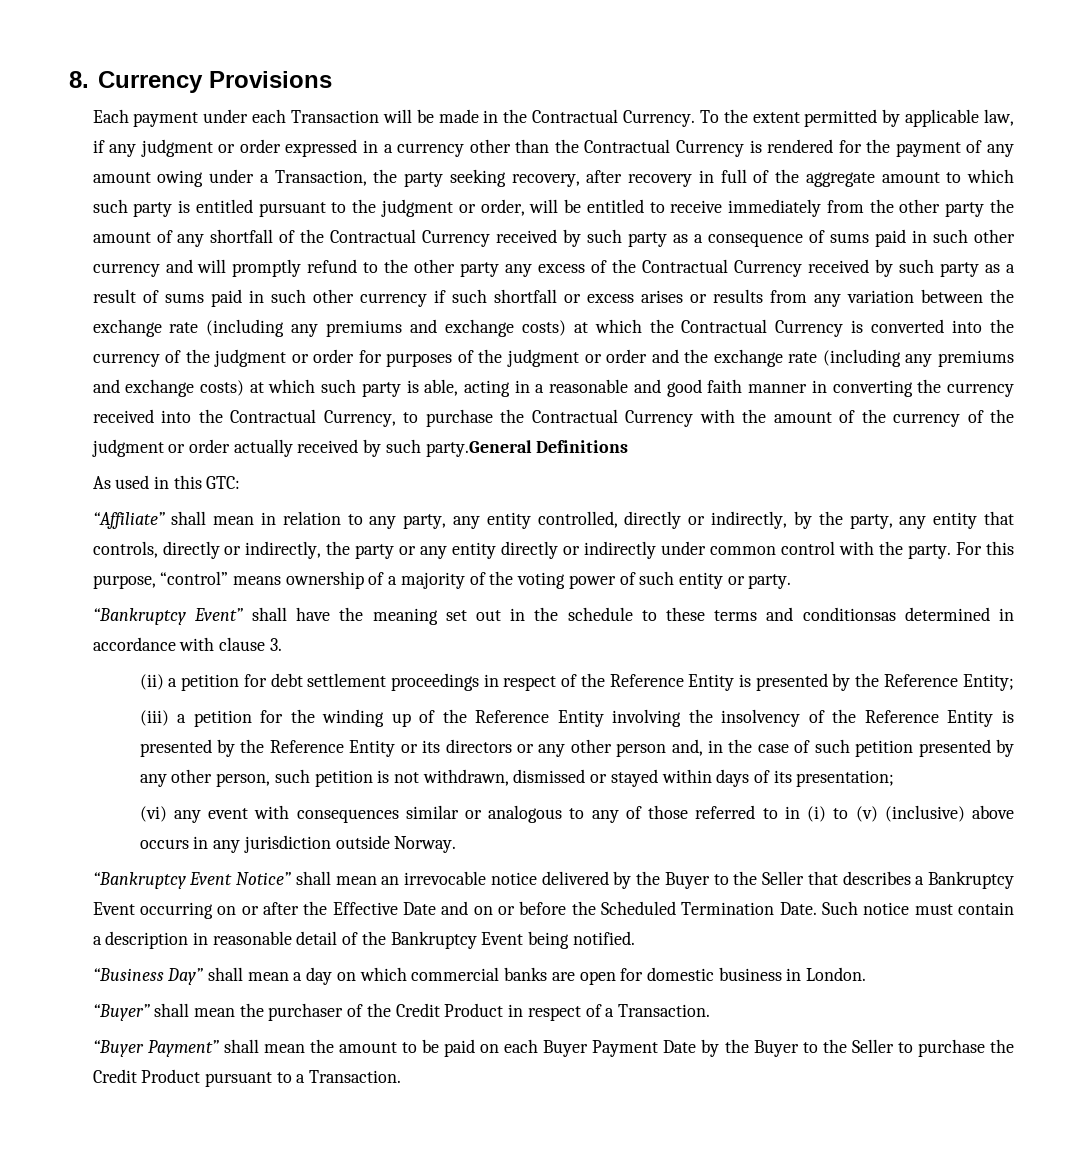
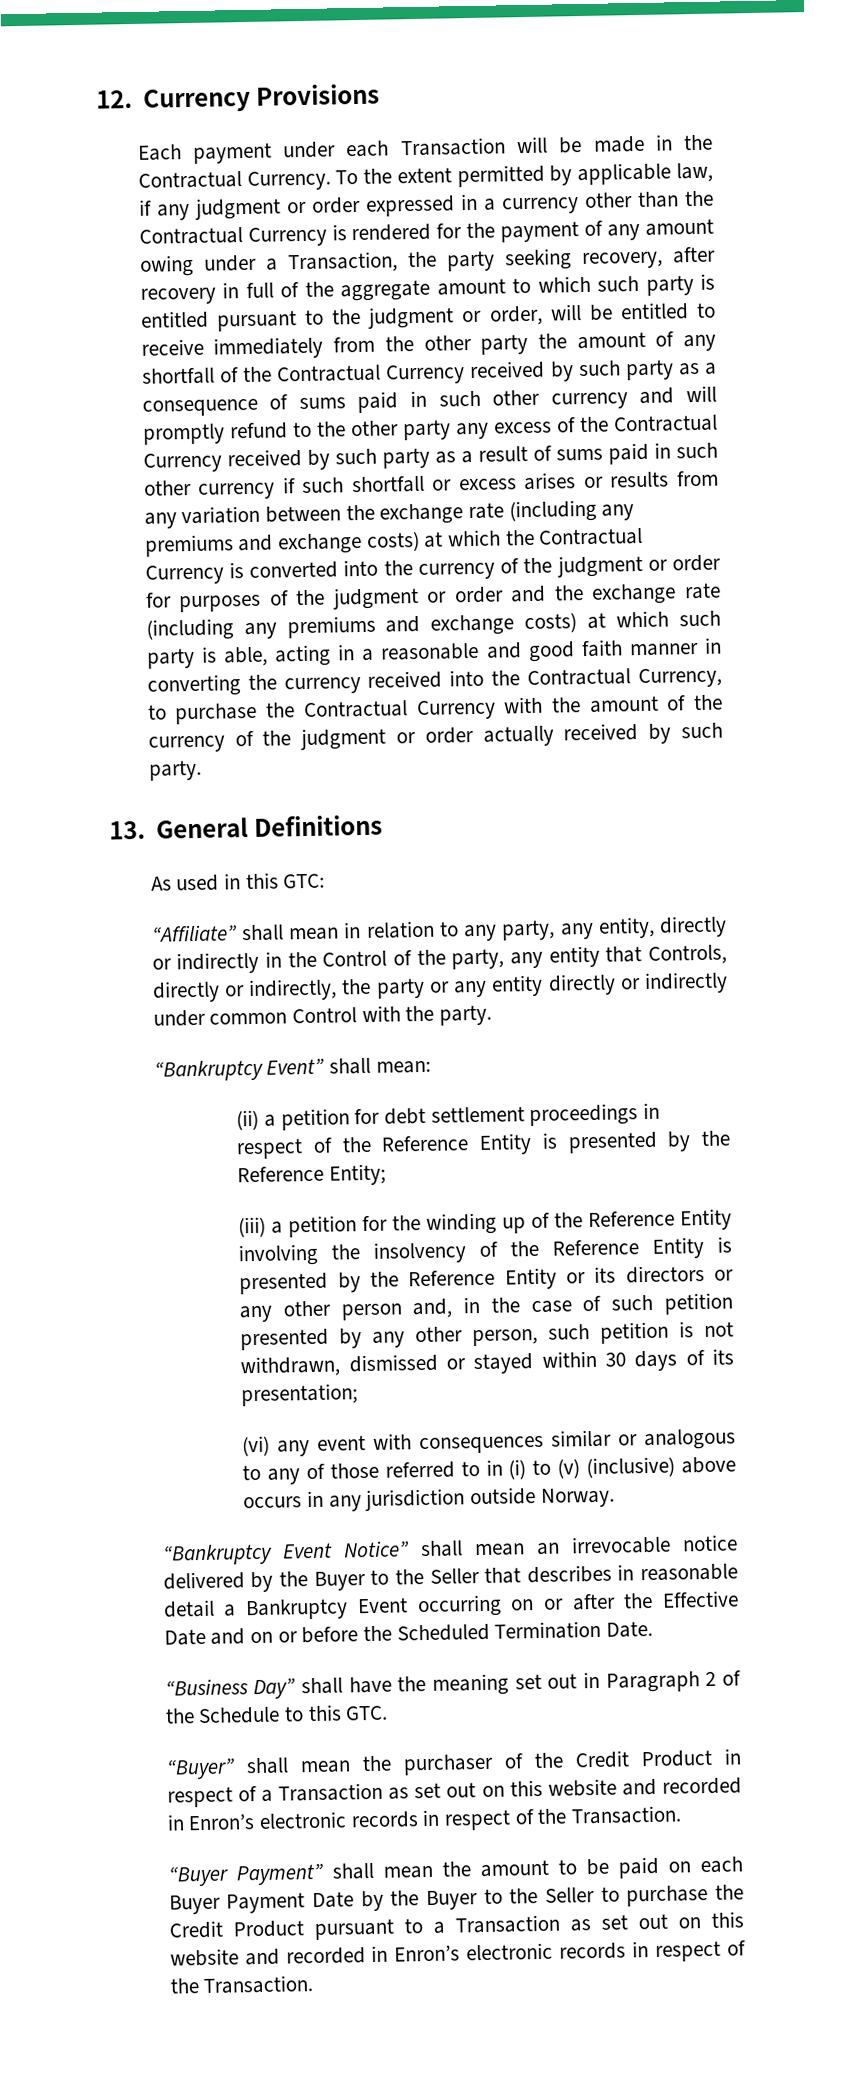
- 8. Currency Provisions
+ 12. Currency Provisions
- To the extent permitted by applicable law, if any judgment or order expressed in a currency other than the Contractual Currency is rendered for the payment of any amount owing under a Transaction, the party seeking recovery, after recovery in full of the aggregate amount to which such party is entitled pursuant to the judgment or order, will be entitled to receive immediately from the other party the amount of any shortfall of the Contractual Currency received by such party as a consequence of sums paid in such other currency and will promptly refund to the other party any excess of the Contractual Currency received by such party as a result of sums paid in such other currency if such shortfall or excess arises or results from any variation between the exchange rate (including any premiums and exchange costs) at which the Contractual Currency is converted into the currency of the judgment or order for purposes of the judgment or order and the exchange rate (including any premiums and exchange costs) at which such party is able, acting in a reasonable and good faith manner in converting the currency received into the Contractual Currency, to purchase the Contractual Currency with the amount of the currency of the judgment or order actually received by such party.General Definitions
+ To the extent permitted by applicable law, if any judgment or order expressed in a currency other than the Contractual Currency is rendered for the payment of any amount owing under a Transaction, the party seeking recovery, after recovery in full of the aggregate amount to which such party is entitled pursuant to the judgment or order, will be entitled to receive immediately from the other party the amount of any shortfall of the Contractual Currency received by such party as a consequence of sums paid in such other currency and will promptly refund to the other party any excess of the Contractual Currency received by such party as a result of sums paid in such other currency if such shortfall or excess arises or results from any variation between the exchange rate (including any premiums and exchange costs) at which the Contractual Currency is converted into the currency of the judgment or order for purposes of the judgment or order and the exchange rate (including any premiums and exchange costs) at which such party is able, acting in a reasonable and good faith manner in converting the currency received into the Contractual Currency, to purchase the Contractual Currency with the amount of the currency of the judgment or order actually received by such party.
+ 13. General Definitions
- “Affiliate” shall mean in relation to any party, any entity controlled, directly or indirectly, by the party, any entity that controls, directly or indirectly, the party or any entity directly or indirectly under common control with the party. For this purpose, “control” means ownership of a majority of the voting power of such entity or party.
- “Bankruptcy Event” shall have the meaning set out in the schedule to these terms and conditionsas determined in accordance with clause 3.
+ “Affiliate” shall mean in relation to any party, any entity, directly or indirectly in the Control of the party, any entity that Controls, directly or indirectly, the party or any entity directly or indirectly under common Control with the party.
+ “Bankruptcy Event” shall mean:
- (iii) a petition for the winding up of the Reference Entity involving the insolvency of the Reference Entity is presented by the Reference Entity or its directors or any other person and, in the case of such petition presented by any other person, such petition is not withdrawn, dismissed or stayed within days of its presentation;
+ (iii) a petition for the winding up of the Reference Entity involving the insolvency of the Reference Entity is presented by the Reference Entity or its directors or any other person and, in the case of such petition presented by any other person, such petition is not withdrawn, dismissed or stayed within 30 days of its presentation;
- “Bankruptcy Event Notice” shall mean an irrevocable notice delivered by the Buyer to the Seller that describes a Bankruptcy Event occurring on or after the Effective Date and on or before the Scheduled Termination Date. Such notice must contain a description in reasonable detail of the Bankruptcy Event being notified.
- “Business Day” shall mean a day on which commercial banks are open for domestic business in London.
+ “Bankruptcy Event Notice” shall mean an irrevocable notice delivered by the Buyer to the Seller that describes in reasonable detail a Bankruptcy Event occurring on or after the Effective Date and on or before the Scheduled Termination Date.
+ “Business Day” shall have the meaning set out in Paragraph 2 of the Schedule to this GTC.
- “Buyer” shall mean the purchaser of the Credit Product in respect of a Transaction.
+ “Buyer” shall mean the purchaser of the Credit Product in respect of a Transaction as set out on this website and recorded in Enron’s electronic records in respect of the Transaction.
- “Buyer Payment” shall mean the amount to be paid on each Buyer Payment Date by the Buyer to the Seller to purchase the Credit Product pursuant to a Transaction.
+ “Buyer Payment” shall mean the amount to be paid on each Buyer Payment Date by the Buyer to the Seller to purchase the Credit Product pursuant to a Transaction as set out on this website and recorded in Enron’s electronic records in respect of the Transaction.

